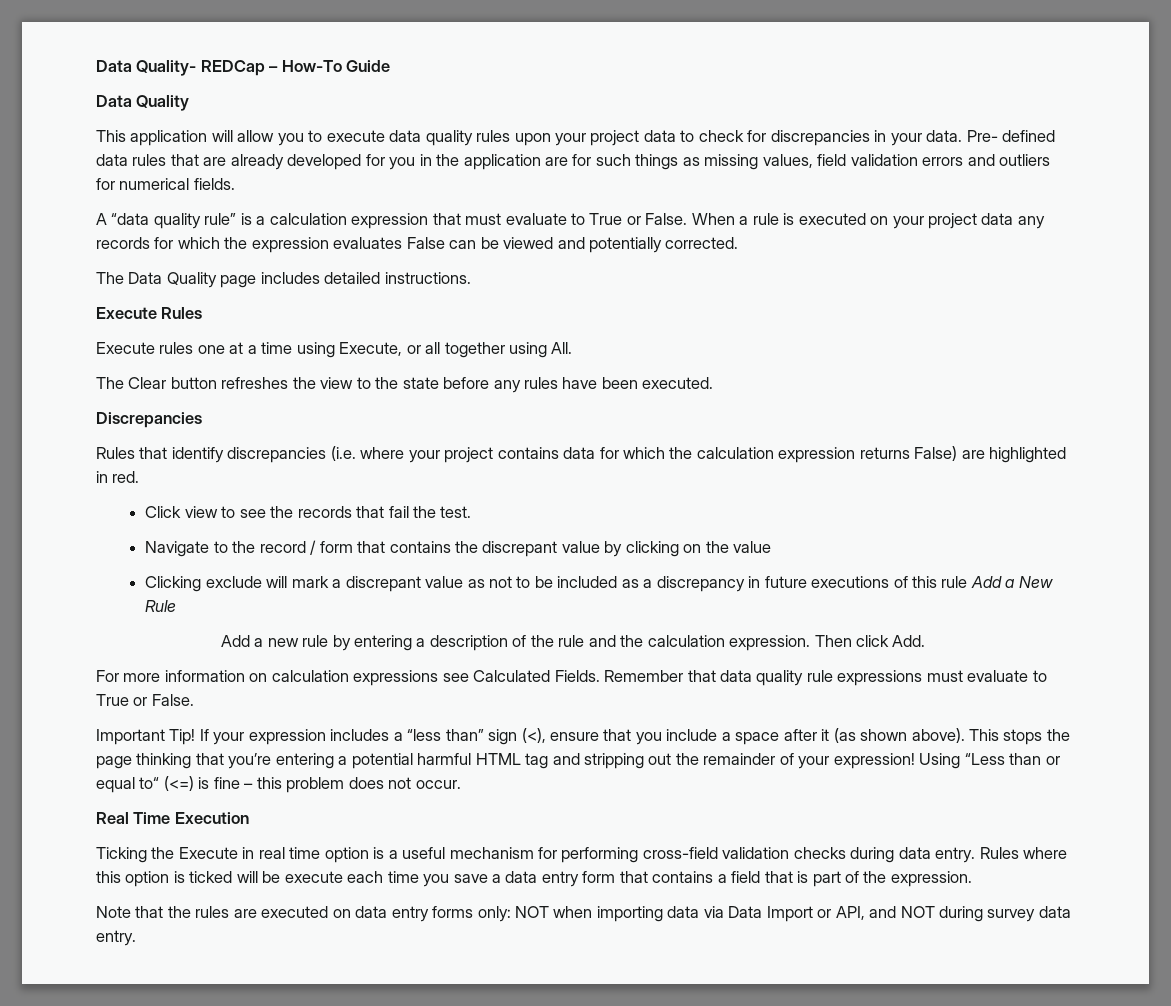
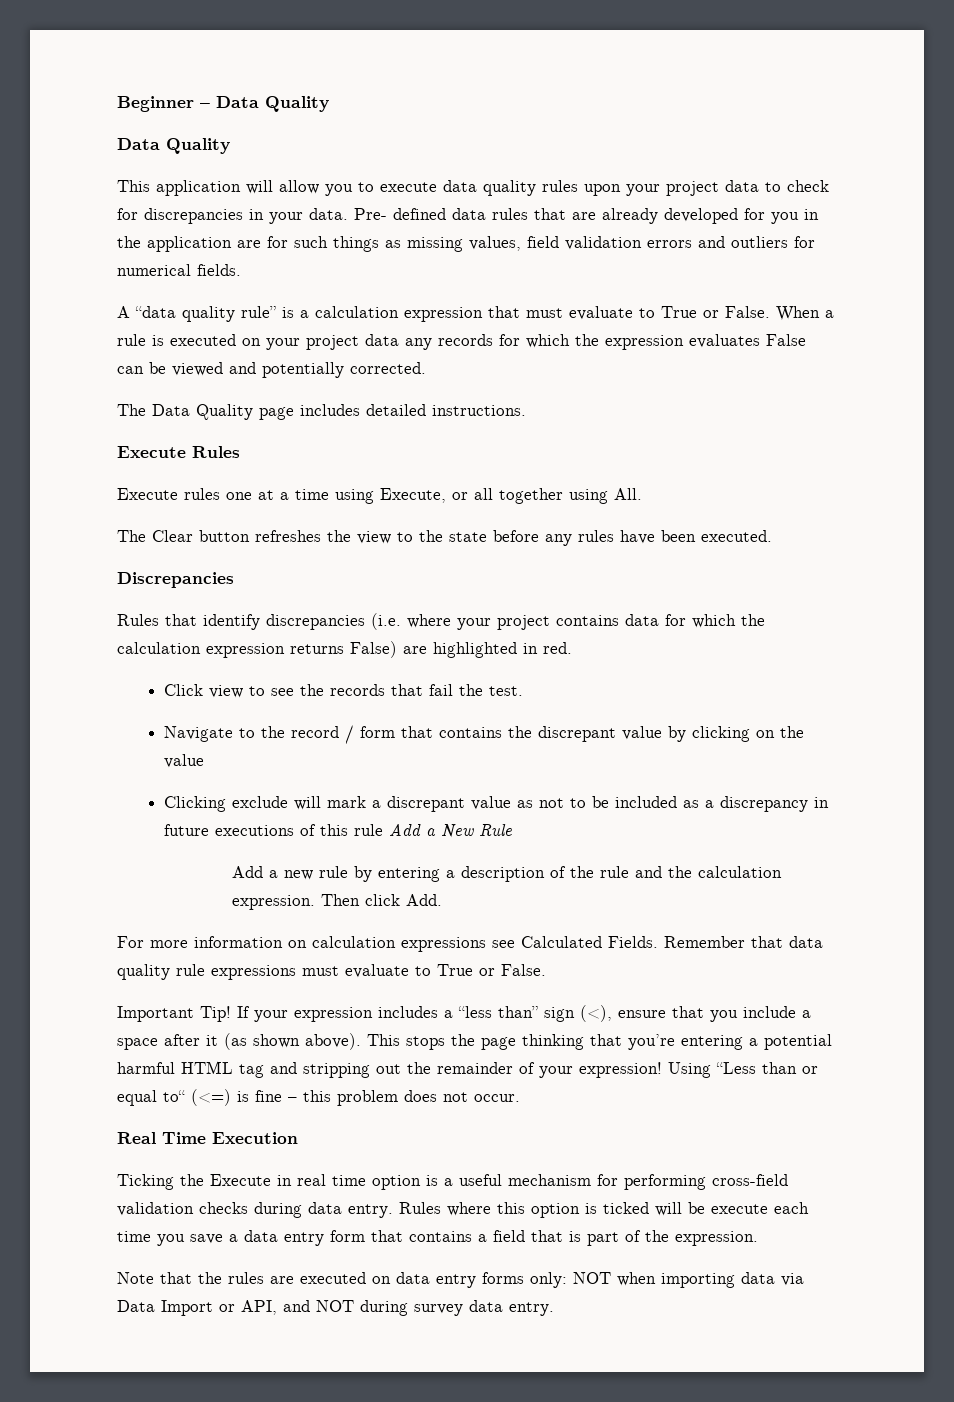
- Data Quality- REDCap – How-To Guide
+ Beginner – Data Quality

